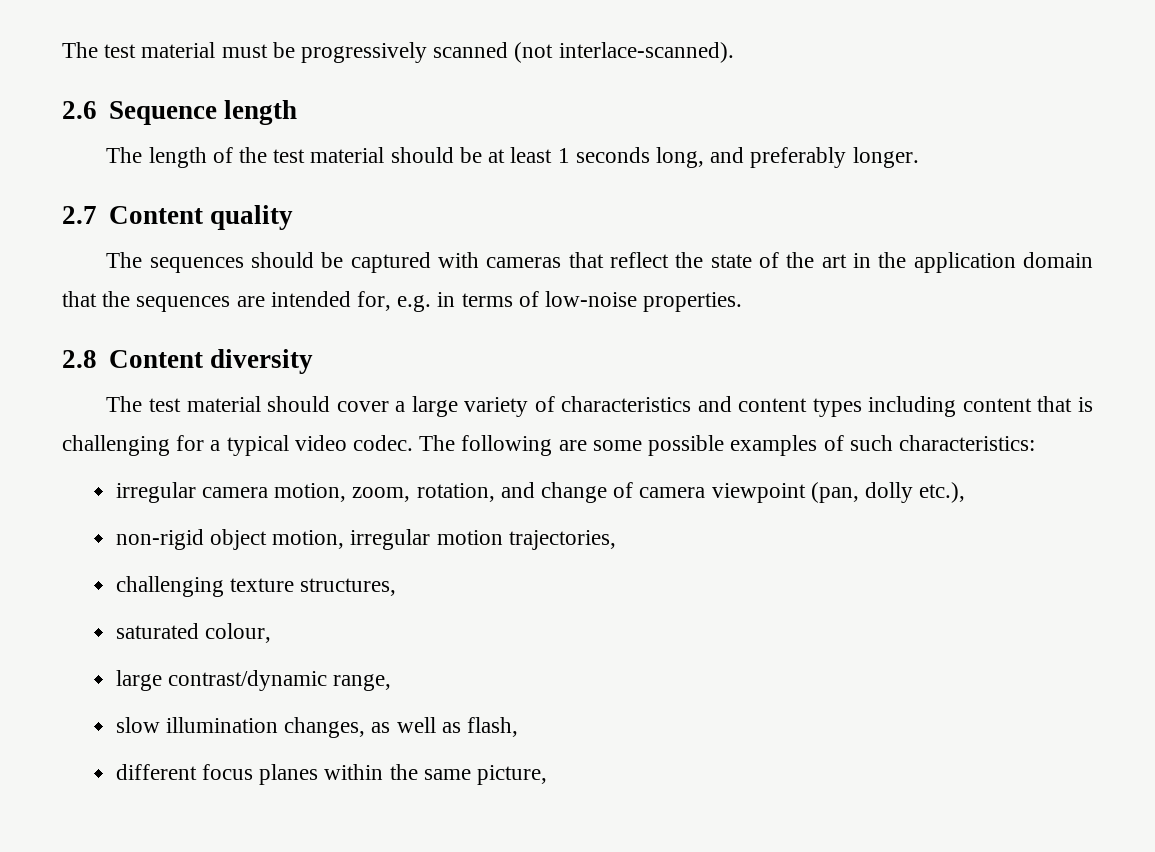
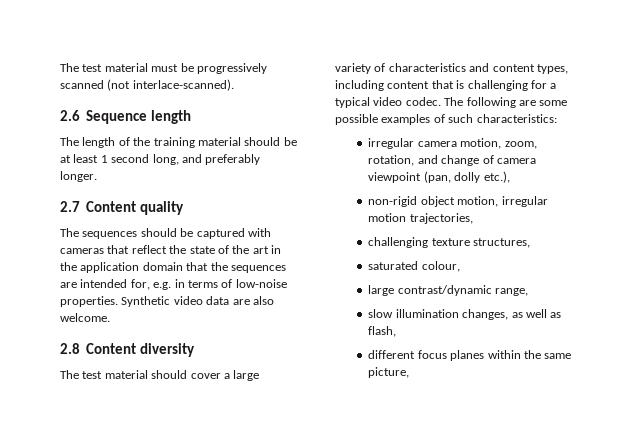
- The length of the test material should be at least 1 seconds long, and preferably longer.
+ The length of the training material should be at least 1 second long, and preferably longer.
+ Synthetic video data are also welcome.
- The test material should cover a large variety of characteristics and content types including content that is challenging for a typical video codec.
+ The test material should cover a large variety of characteristics and content types, including content that is challenging for a typical video codec.

